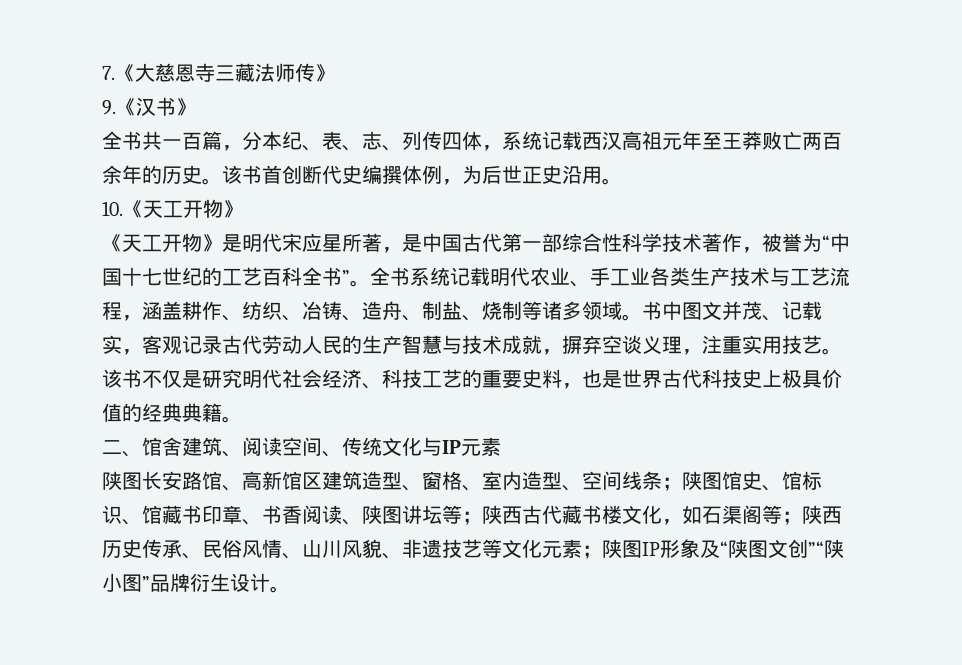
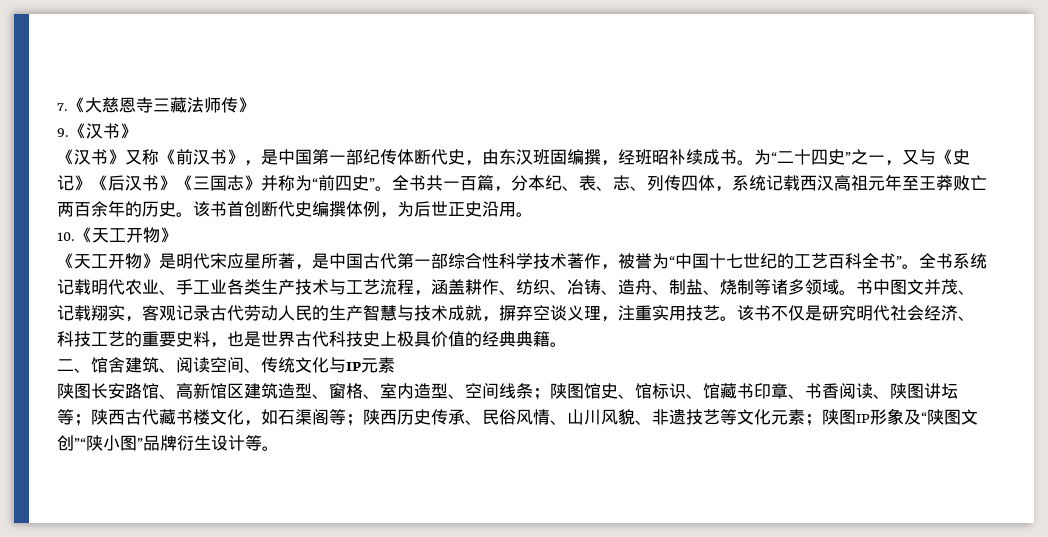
+ 《汉书》又称《前汉书》，是中国第一部纪传体断代史，由东汉班固编撰，经班昭补续成书。为“二十四史”之一，又与《史记》《后汉书》《三国志》并称为“前四史”。
- 书中图文并茂、记载实，客观记录古代劳动人民的生产智慧与技术成就，摒弃空谈义理，注重实用技艺。
+ 书中图文并茂、记载翔实，客观记录古代劳动人民的生产智慧与技术成就，摒弃空谈义理，注重实用技艺。
- 陕图IP形象及“陕图文创”“陕小图”品牌衍生设计。
+ 陕图IP形象及“陕图文创”“陕小图”品牌衍生设计等。

